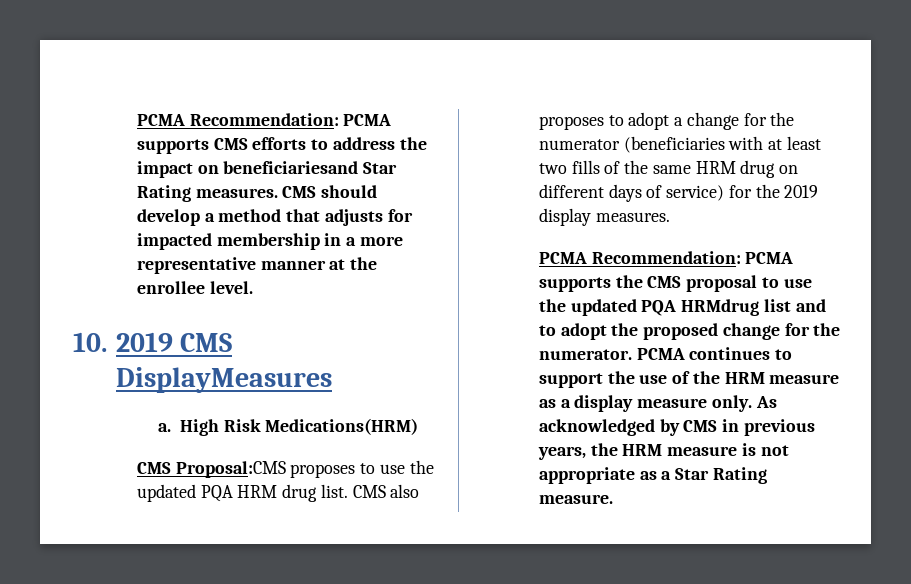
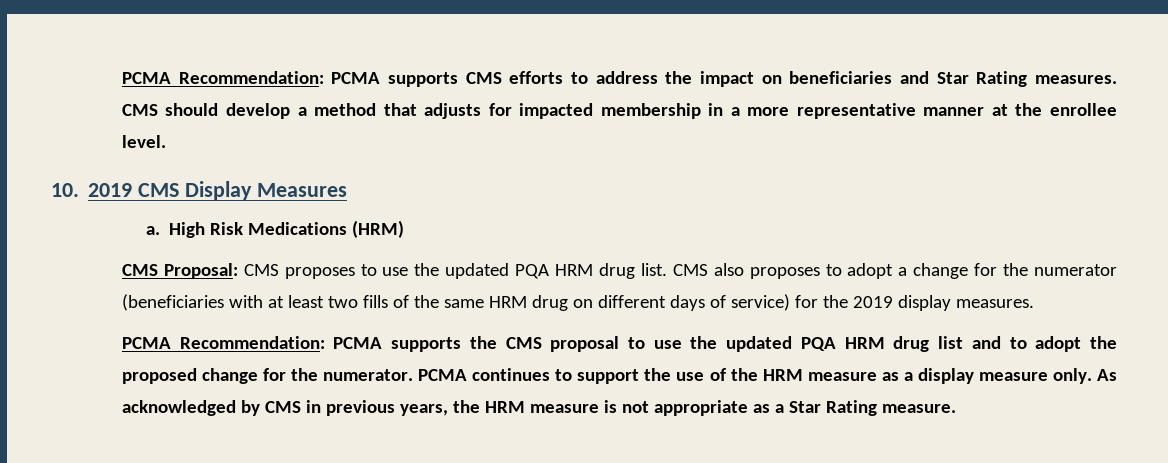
- PCMA Recommendation: PCMA supports CMS efforts to address the impact on beneficiariesand Star Rating measures.
+ PCMA Recommendation: PCMA supports CMS efforts to address the impact on beneficiaries and Star Rating measures.
- 10. 2019 CMS DisplayMeasures
+ 10. 2019 CMS Display Measures
- High Risk Medications(HRM)
- CMS Proposal:CMS proposes to use the updated PQA HRM drug list.
+ High Risk Medications (HRM)
+ CMS Proposal: CMS proposes to use the updated PQA HRM drug list.
- PCMA Recommendation: PCMA supports the CMS proposal to use the updated PQA HRMdrug list and to adopt the proposed change for the numerator.
+ PCMA Recommendation: PCMA supports the CMS proposal to use the updated PQA HRM drug list and to adopt the proposed change for the numerator.

